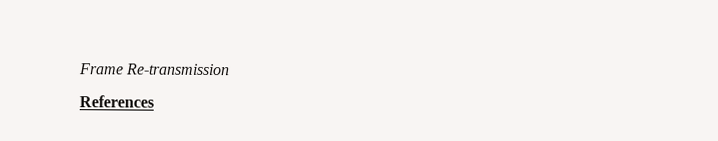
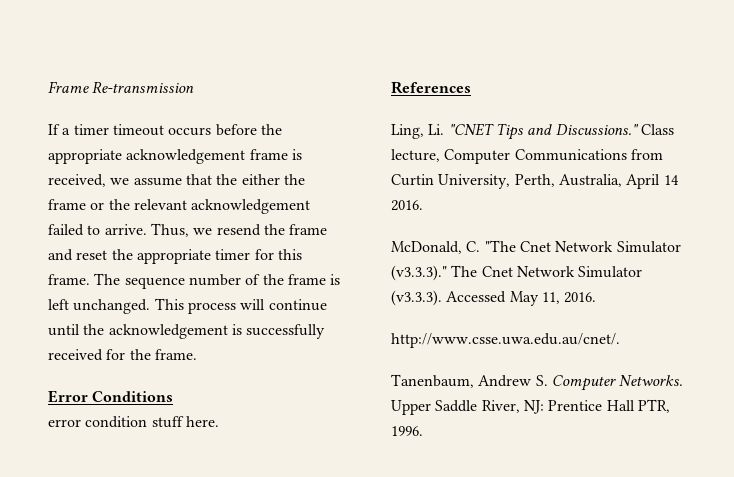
+ If a timer timeout occurs before the appropriate acknowledgement frame is received, we assume that the either the frame or the relevant acknowledgement failed to arrive. Thus, we resend the frame and reset the appropriate timer for this frame. The sequence number of the frame is left unchanged. This process will continue until the acknowledgement is successfully received for the frame.
+ Error Conditions
+ error condition stuff here.
  References
+ Ling, Li. "CNET Tips and Discussions." Class lecture, Computer Communications from Curtin University, Perth, Australia, April 14 2016.
+ McDonald, C. "The Cnet Network Simulator (v3.3.3)." The Cnet Network Simulator (v3.3.3). Accessed May 11, 2016.
+ http://www.csse.uwa.edu.au/cnet/.
+ Tanenbaum, Andrew S. Computer Networks. Upper Saddle River, NJ: Prentice Hall PTR, 1996.

